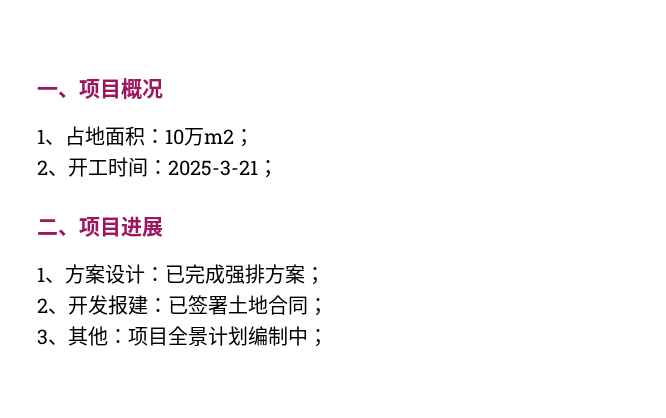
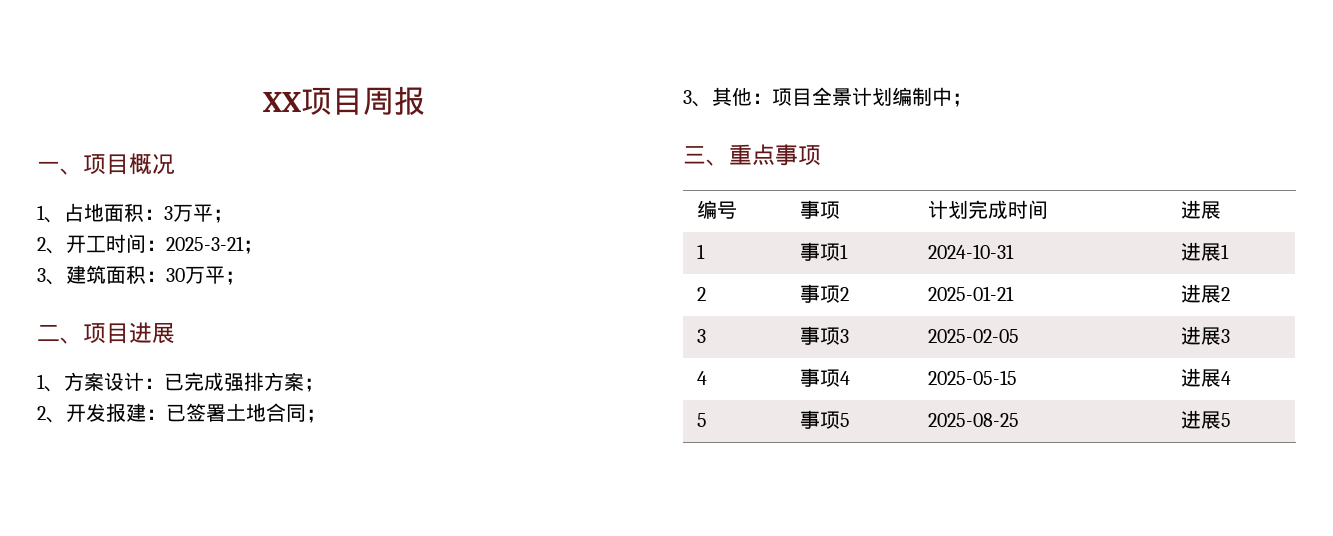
+ XX项目周报
- 1、占地面积：10万m2；
+ 1、占地面积：3万平；
+ 3、建筑面积：30万平；
+ 三、重点事项
+ 编号 | 事项 | 计划完成时间 | 进展
+ 1 | 事项1 | 2024-10-31 | 进展1
+ 2 | 事项2 | 2025-01-21 | 进展2
+ 3 | 事项3 | 2025-02-05 | 进展3
+ 4 | 事项4 | 2025-05-15 | 进展4
+ 5 | 事项5 | 2025-08-25 | 进展5

